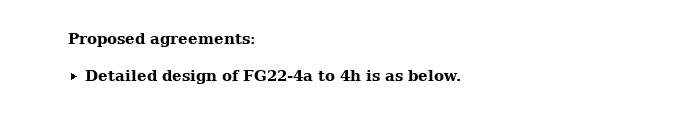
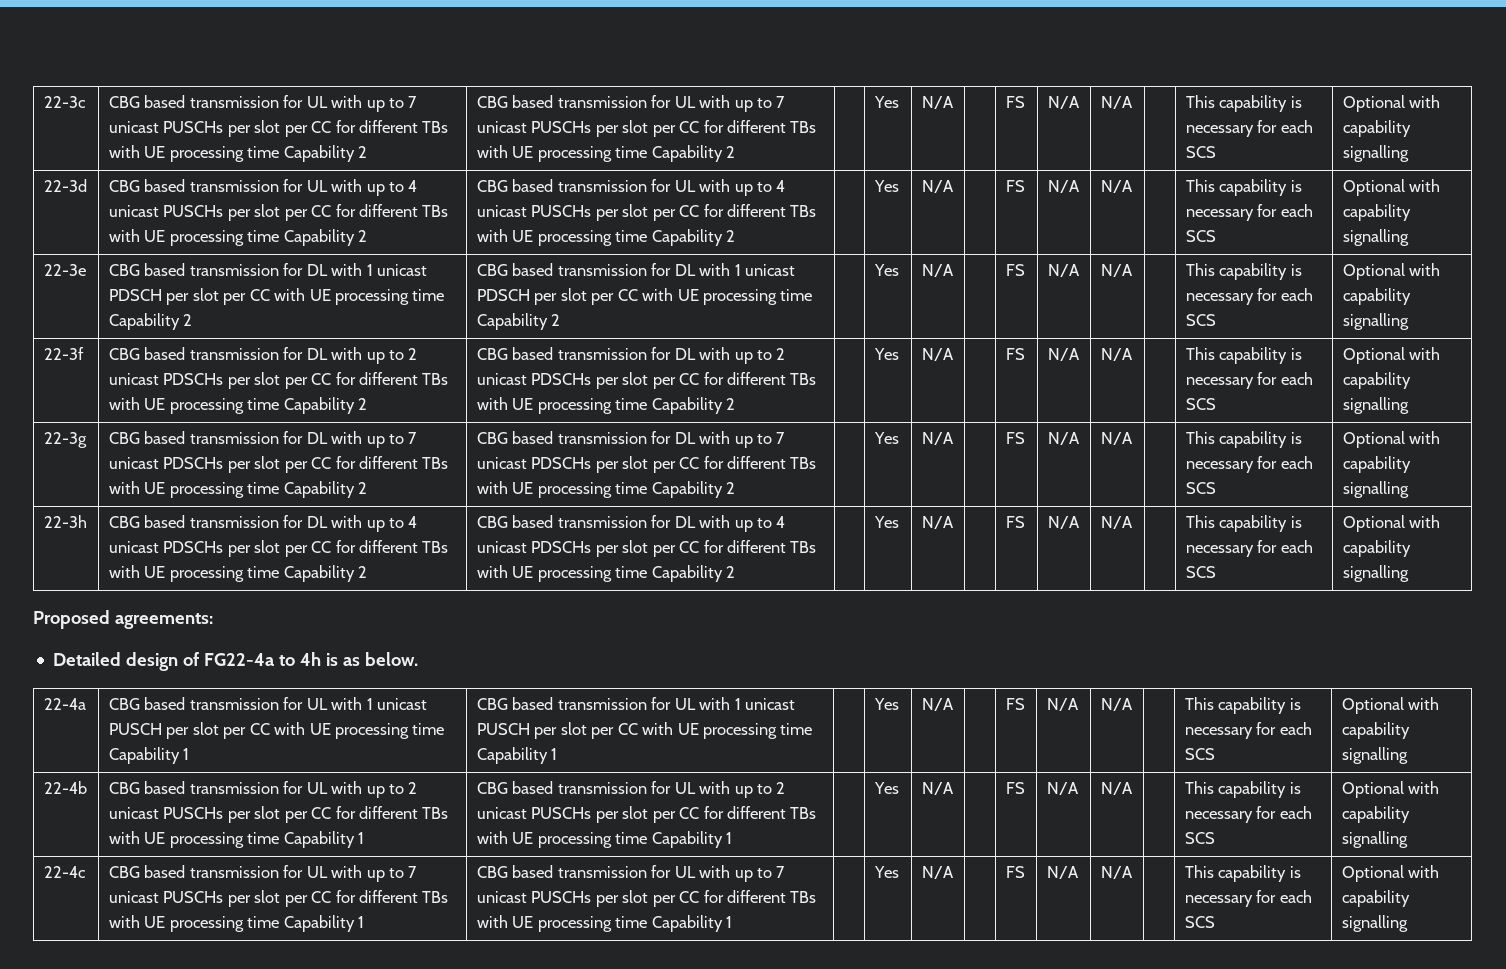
+ 22-3c | CBG based transmission for UL with up to 7 unicast PUSCHs per slot per CC for different TBs with UE processing time Capability 2 | CBG based transmission for UL with up to 7 unicast PUSCHs per slot per CC for different TBs with UE processing time Capability 2 | | Yes | N/A | | FS | N/A | N/A | | This capability is necessary for each SCS | Optional with capability signalling
+ 22-3d | CBG based transmission for UL with up to 4 unicast PUSCHs per slot per CC for different TBs with UE processing time Capability 2 | CBG based transmission for UL with up to 4 unicast PUSCHs per slot per CC for different TBs with UE processing time Capability 2 | | Yes | N/A | | FS | N/A | N/A | | This capability is necessary for each SCS | Optional with capability signalling
+ 22-3e | CBG based transmission for DL with 1 unicast PDSCH per slot per CC with UE processing time Capability 2 | CBG based transmission for DL with 1 unicast PDSCH per slot per CC with UE processing time Capability 2 | | Yes | N/A | | FS | N/A | N/A | | This capability is necessary for each SCS | Optional with capability signalling
+ 22-3f | CBG based transmission for DL with up to 2 unicast PDSCHs per slot per CC for different TBs with UE processing time Capability 2 | CBG based transmission for DL with up to 2 unicast PDSCHs per slot per CC for different TBs with UE processing time Capability 2 | | Yes | N/A | | FS | N/A | N/A | | This capability is necessary for each SCS | Optional with capability signalling
+ 22-3g | CBG based transmission for DL with up to 7 unicast PDSCHs per slot per CC for different TBs with UE processing time Capability 2 | CBG based transmission for DL with up to 7 unicast PDSCHs per slot per CC for different TBs with UE processing time Capability 2 | | Yes | N/A | | FS | N/A | N/A | | This capability is necessary for each SCS | Optional with capability signalling
+ 22-3h | CBG based transmission for DL with up to 4 unicast PDSCHs per slot per CC for different TBs with UE processing time Capability 2 | CBG based transmission for DL with up to 4 unicast PDSCHs per slot per CC for different TBs with UE processing time Capability 2 | | Yes | N/A | | FS | N/A | N/A | | This capability is necessary for each SCS | Optional with capability signalling
+ 22-4a | CBG based transmission for UL with 1 unicast PUSCH per slot per CC with UE processing time Capability 1 | CBG based transmission for UL with 1 unicast PUSCH per slot per CC with UE processing time Capability 1 | | Yes | N/A | | FS | N/A | N/A | | This capability is necessary for each SCS | Optional with capability signalling
+ 22-4b | CBG based transmission for UL with up to 2 unicast PUSCHs per slot per CC for different TBs with UE processing time Capability 1 | CBG based transmission for UL with up to 2 unicast PUSCHs per slot per CC for different TBs with UE processing time Capability 1 | | Yes | N/A | | FS | N/A | N/A | | This capability is necessary for each SCS | Optional with capability signalling
+ 22-4c | CBG based transmission for UL with up to 7 unicast PUSCHs per slot per CC for different TBs with UE processing time Capability 1 | CBG based transmission for UL with up to 7 unicast PUSCHs per slot per CC for different TBs with UE processing time Capability 1 | | Yes | N/A | | FS | N/A | N/A | | This capability is necessary for each SCS | Optional with capability signalling

